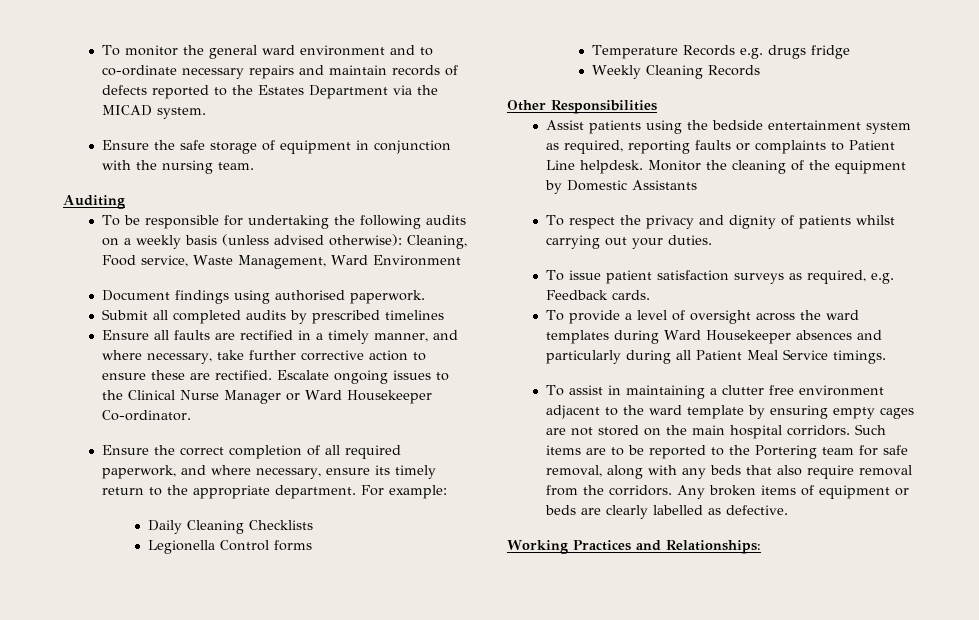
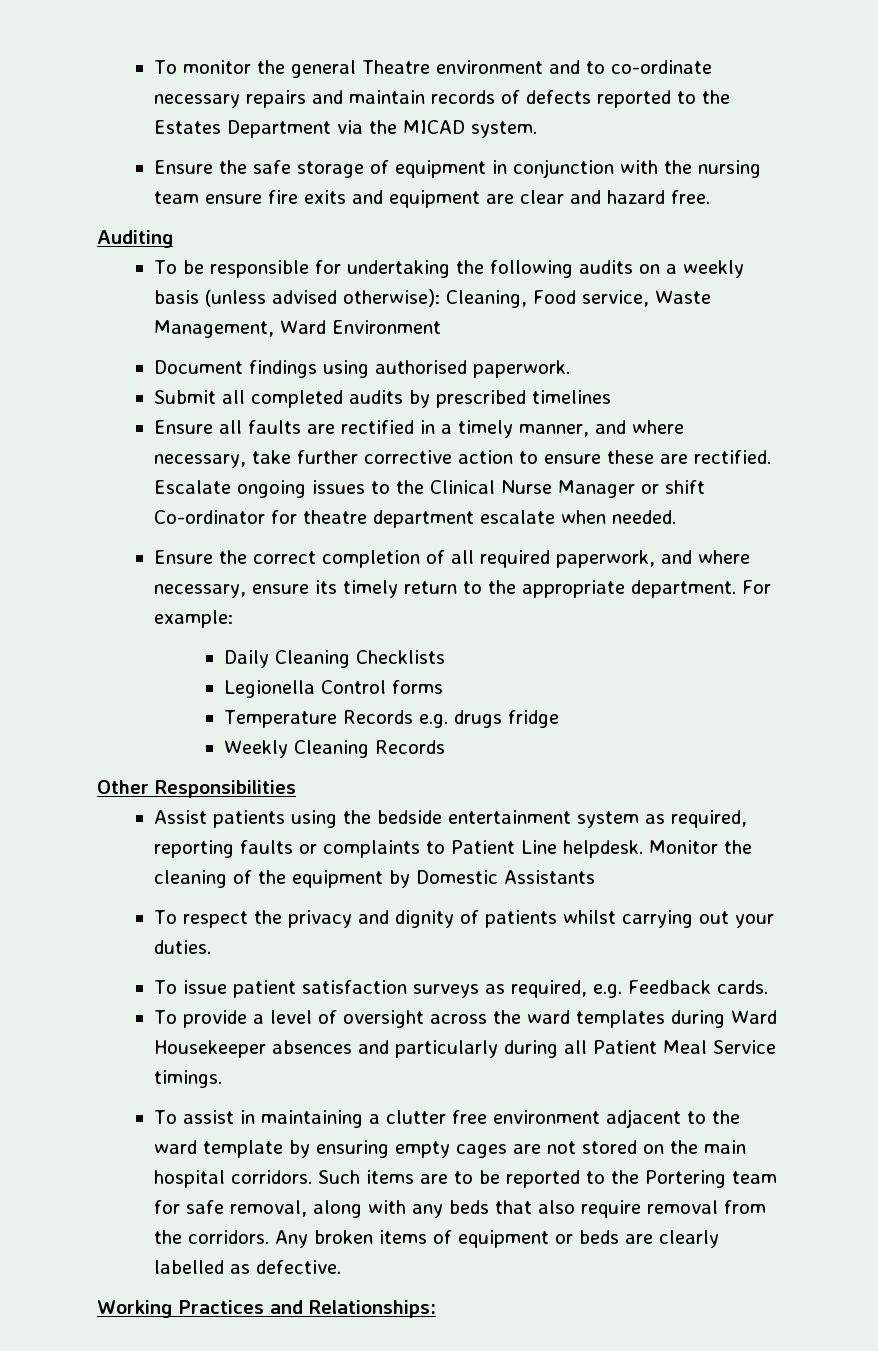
- To monitor the general ward environment and to co-ordinate necessary repairs and maintain records of defects reported to the Estates Department via the MICAD system.
+ To monitor the general Theatre environment and to co-ordinate necessary repairs and maintain records of defects reported to the Estates Department via the MICAD system.
- Ensure the safe storage of equipment in conjunction with the nursing team.
+ Ensure the safe storage of equipment in conjunction with the nursing team ensure fire exits and equipment are clear and hazard free.
- Escalate ongoing issues to the Clinical Nurse Manager or Ward Housekeeper Co-ordinator.
+ Escalate ongoing issues to the Clinical Nurse Manager or shift Co-ordinator for theatre department escalate when needed.

